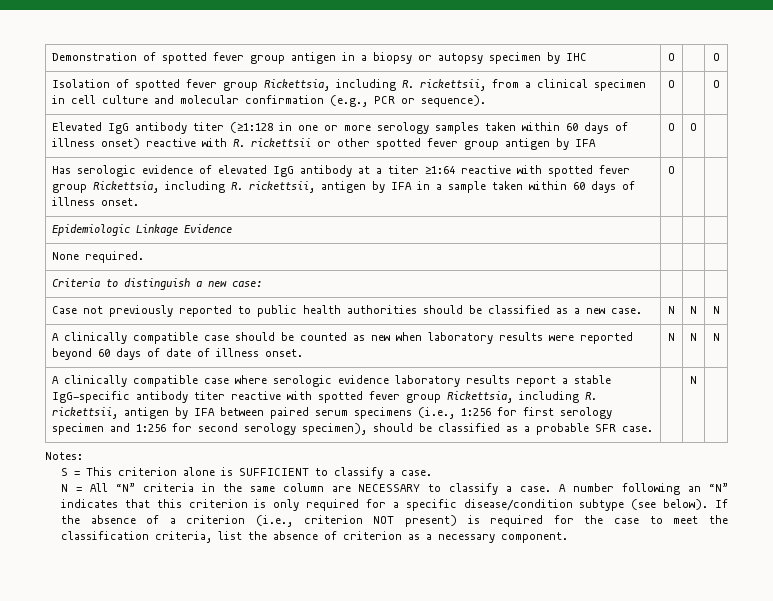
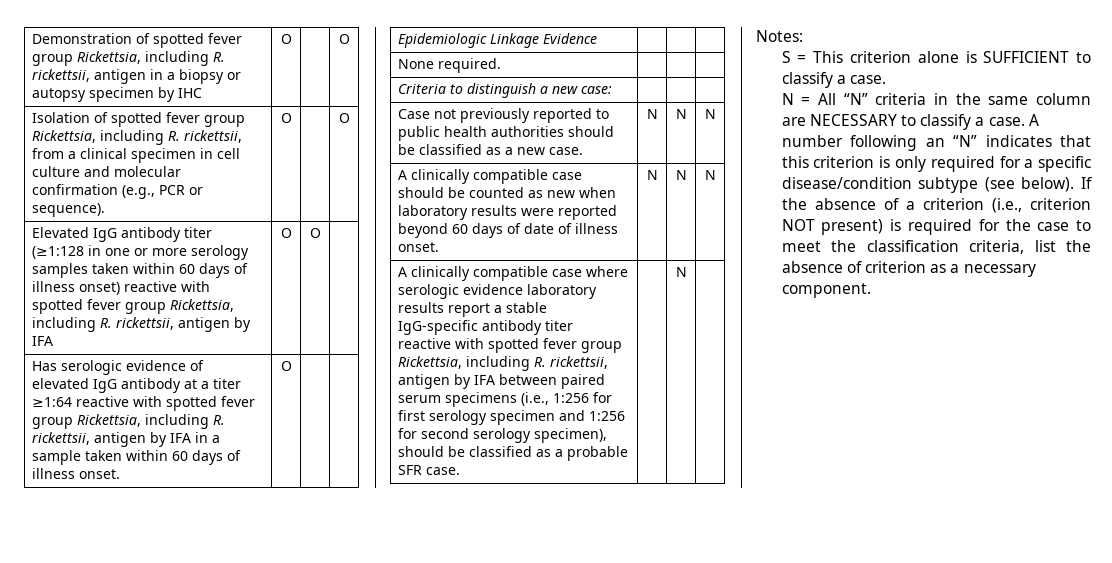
- Demonstration of spotted fever group antigen in a biopsy or autopsy specimen by IHC | O | | O
+ Demonstration of spotted fever group Rickettsia, including R. rickettsii, antigen in a biopsy or autopsy specimen by IHC | O | | O
- Elevated IgG antibody titer (≥1:128 in one or more serology samples taken within 60 days of illness onset) reactive with R. rickettsii or other spotted fever group antigen by IFA | O | O |
+ Elevated IgG antibody titer (≥1:128 in one or more serology samples taken within 60 days of illness onset) reactive with spotted fever group Rickettsia, including R. rickettsii, antigen by IFA | O | O |

